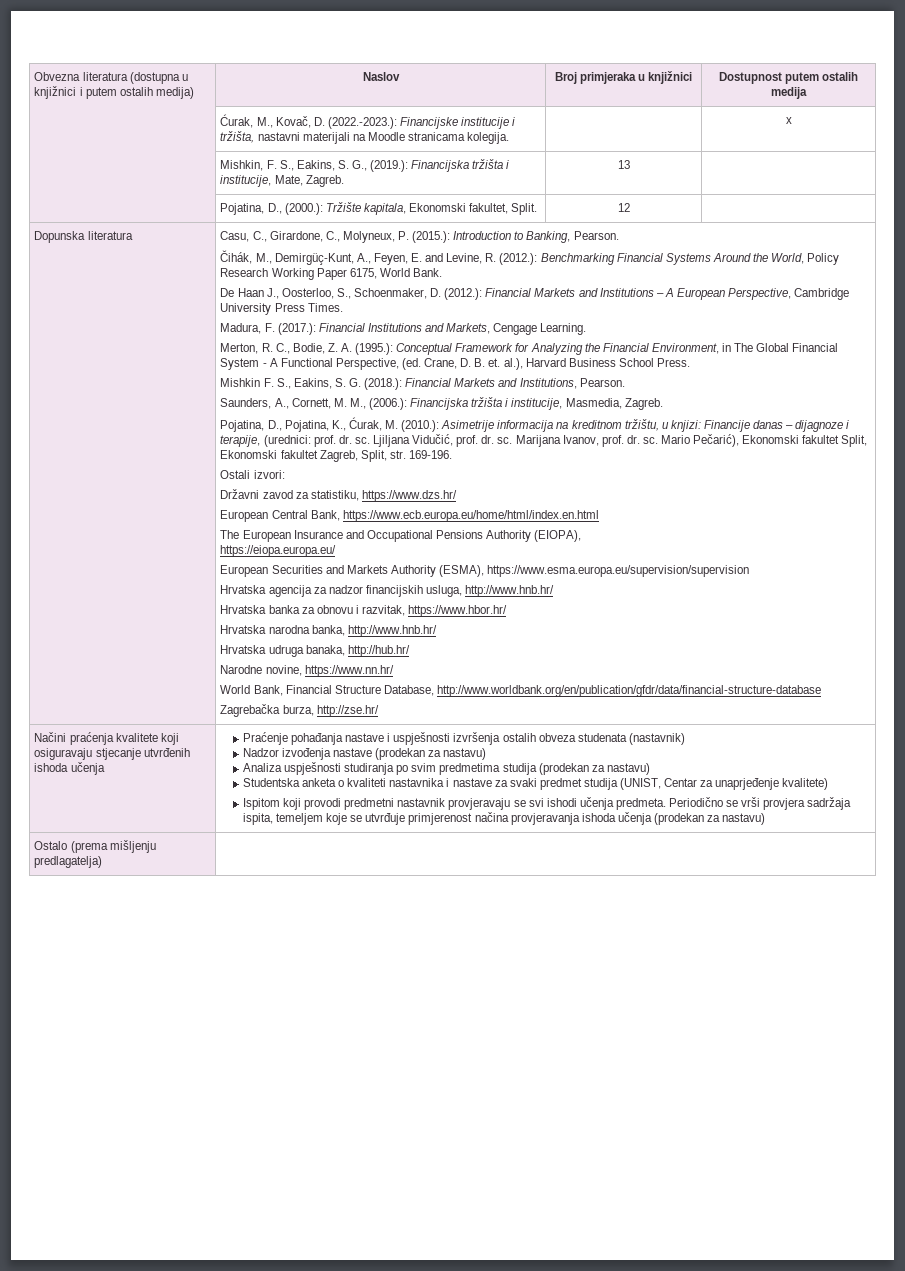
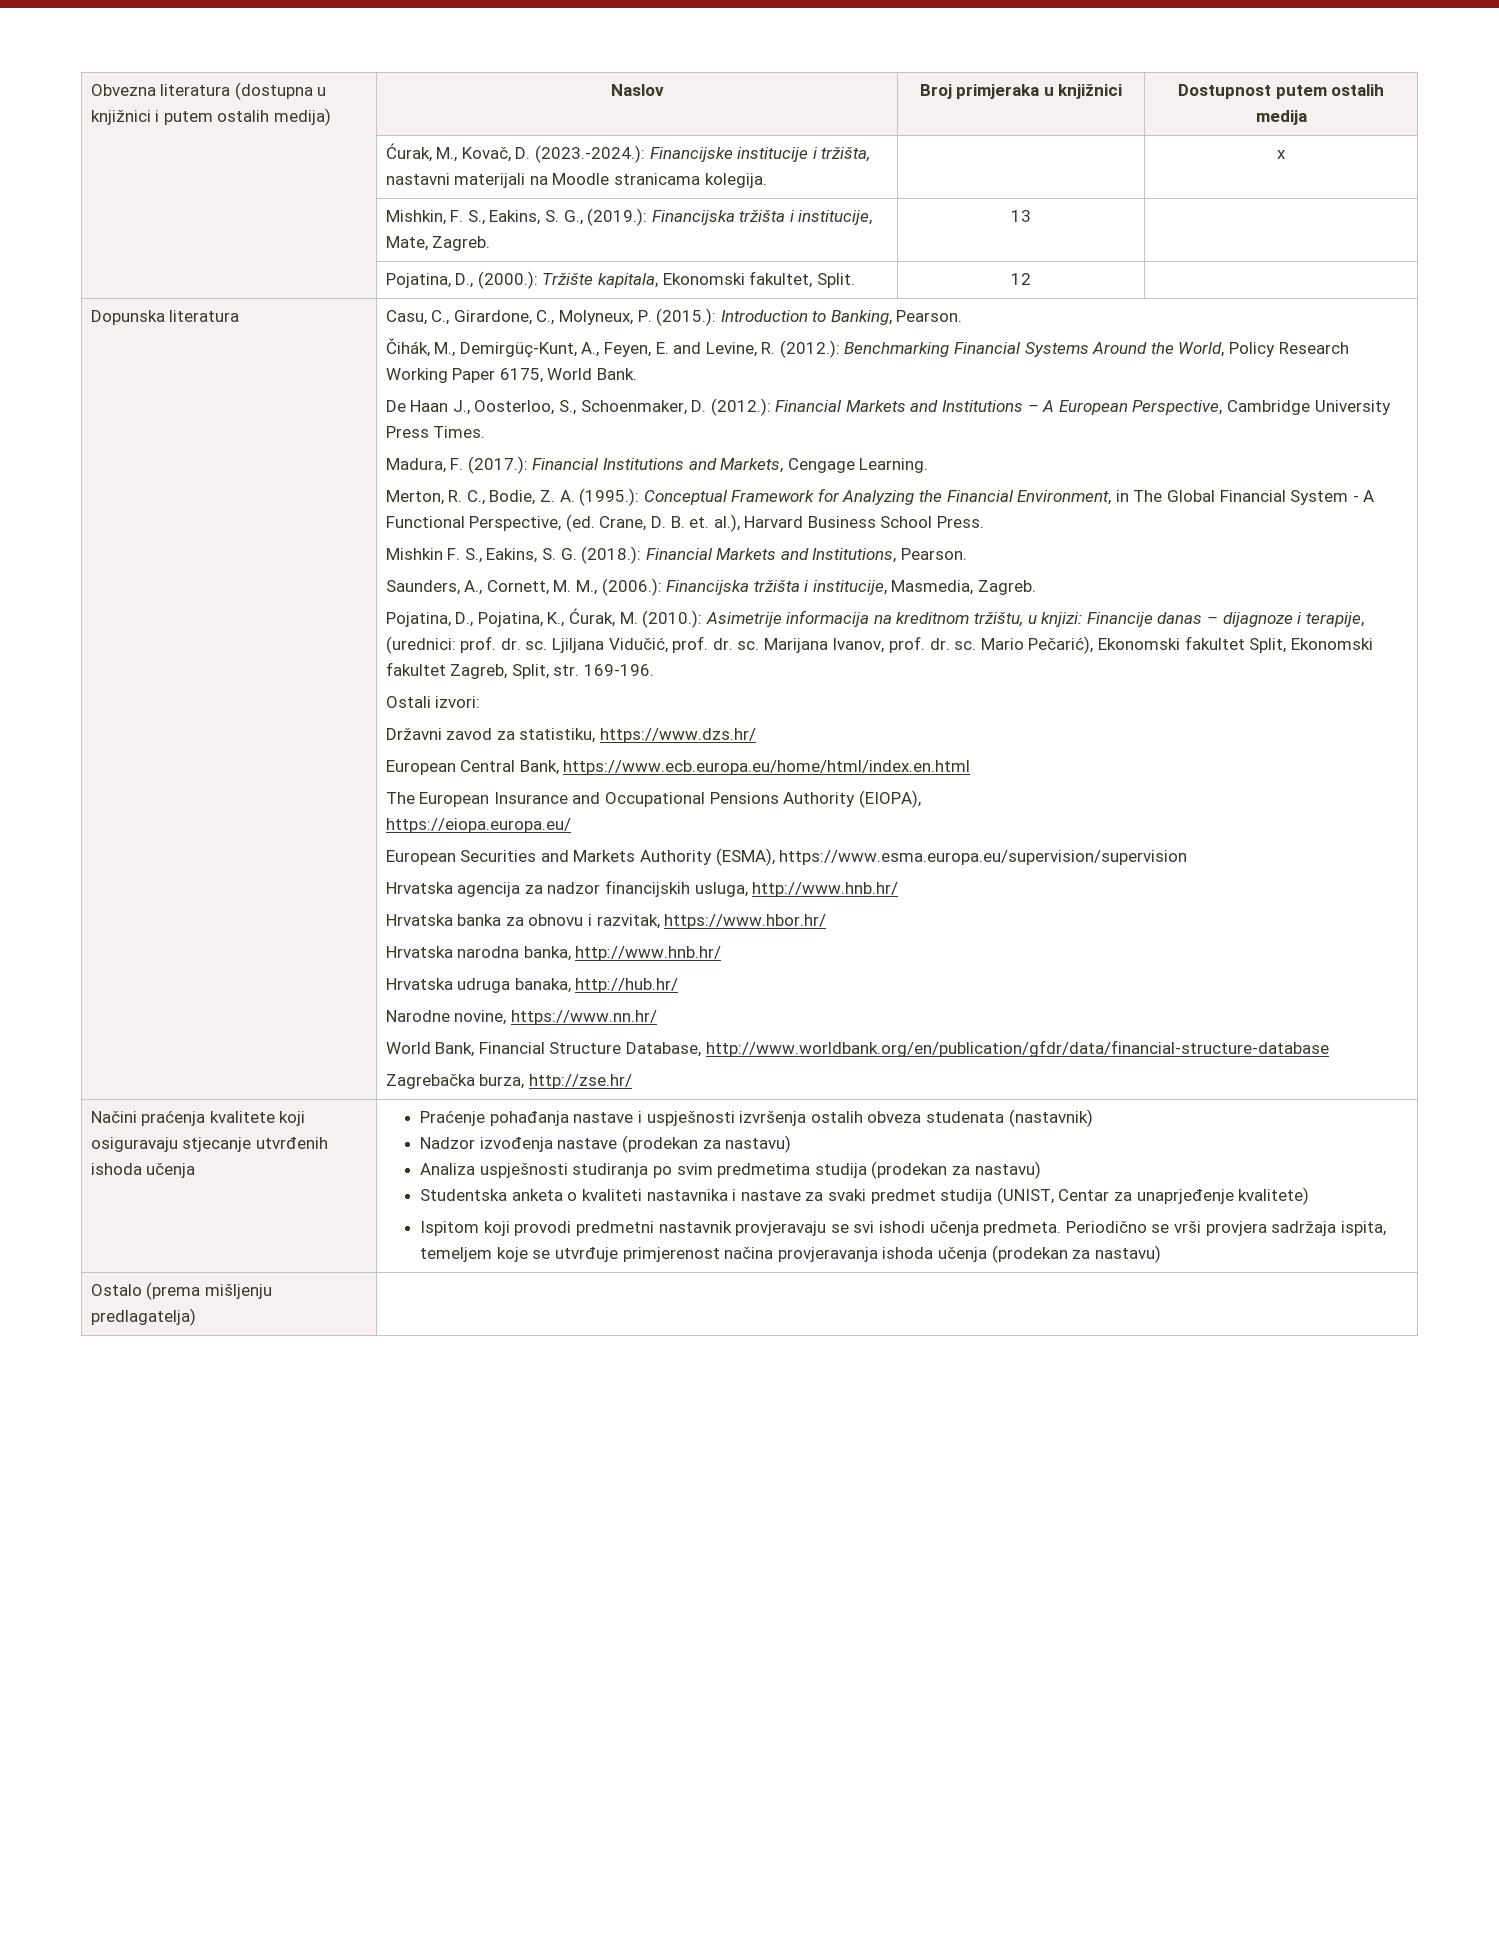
- | Ćurak, M., Kovač, D. (2022.-2023.): Financijske institucije i tržišta, nastavni materijali na Moodle stranicama kolegija. | | x
+ | Ćurak, M., Kovač, D. (2023.-2024.): Financijske institucije i tržišta, nastavni materijali na Moodle stranicama kolegija. | | x

